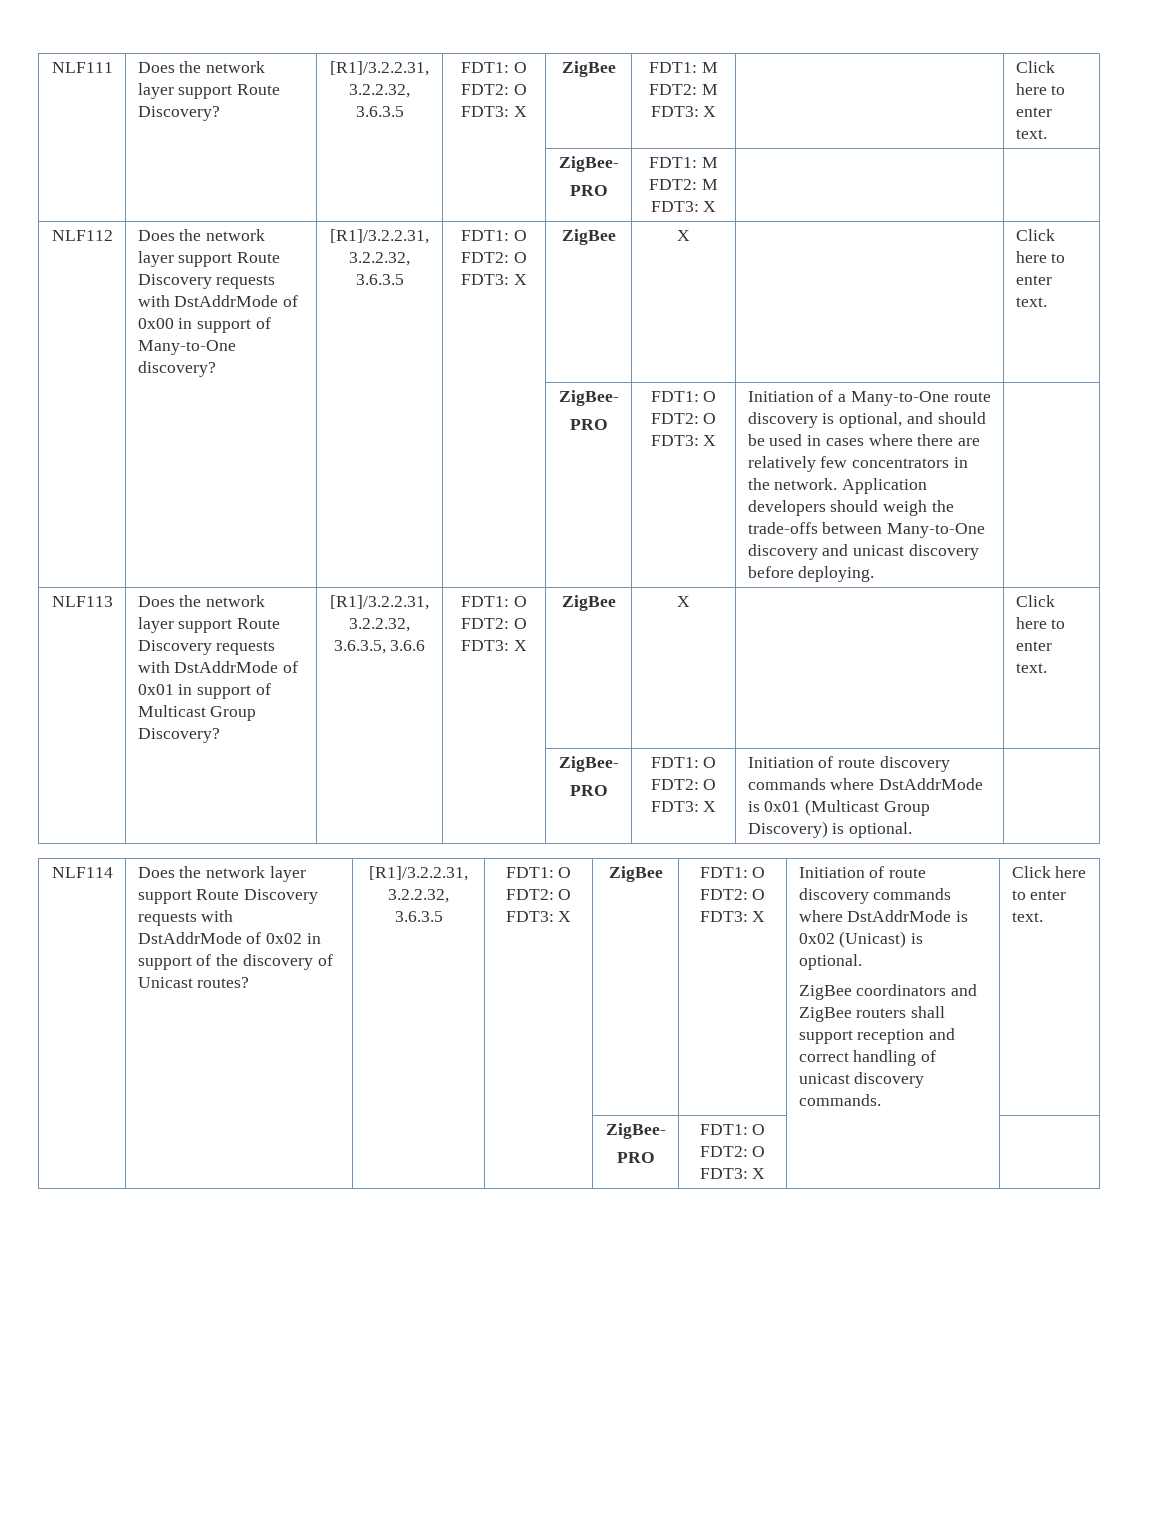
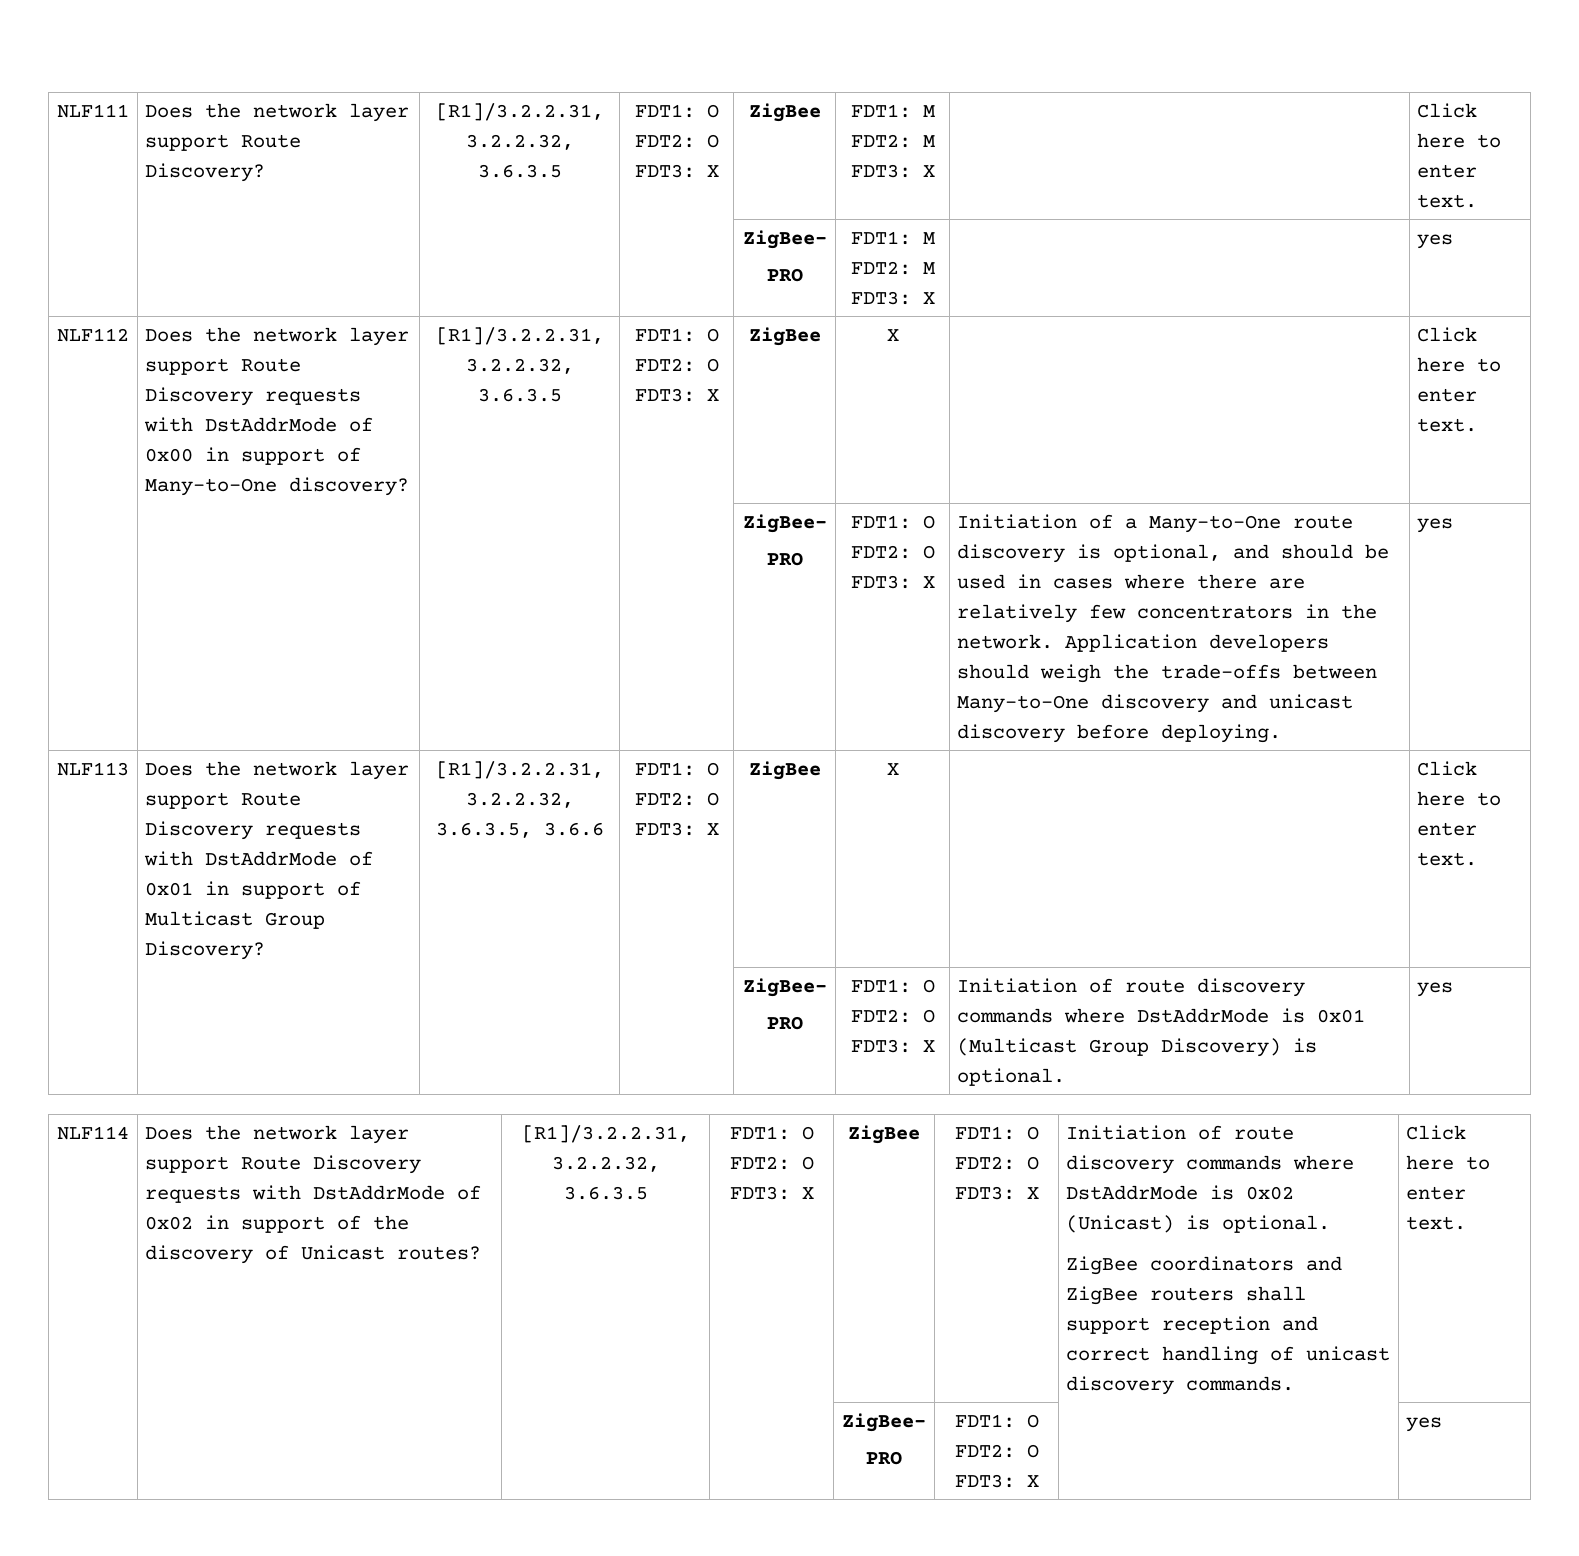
  NLF111 | Does the network layer support Route Discovery? | [R1]/3.2.2.31, 3.2.2.32, 3.6.3.5 | FDT1: O FDT2: O FDT3: X | ZigBee | FDT1: M FDT2: M FDT3: X | | Click here to enter text.
  | | | | ZigBee-
- PRO | FDT1: M FDT2: M FDT3: X | |
+ PRO | FDT1: M FDT2: M FDT3: X | | yes
- Application developers should weigh the trade-offs between Many-to-One discovery and unicast discovery before deploying.
+ Application developers should weigh the trade-offs between Many-to-One discovery and unicast discovery before deploying. | yes
  NLF113 | Does the network layer support Route Discovery requests with DstAddrMode of 0x01 in support of Multicast Group Discovery? | [R1]/3.2.2.31, 3.2.2.32, 3.6.3.5, 3.6.6 | FDT1: O FDT2: O FDT3: X | ZigBee | X | | Click here to enter text.
  | | | | ZigBee-
- PRO | FDT1: O FDT2: O FDT3: X | Initiation of route discovery commands where DstAddrMode is 0x01 (Multicast Group Discovery) is optional. |
+ PRO | FDT1: O FDT2: O FDT3: X | Initiation of route discovery commands where DstAddrMode is 0x01 (Multicast Group Discovery) is optional. | yes
  ZigBee coordinators and ZigBee routers shall support reception and correct handling of unicast discovery commands. | Click here to enter text.
  | | | | ZigBee-
- PRO | FDT1: O FDT2: O FDT3: X | |
+ PRO | FDT1: O FDT2: O FDT3: X | | yes

